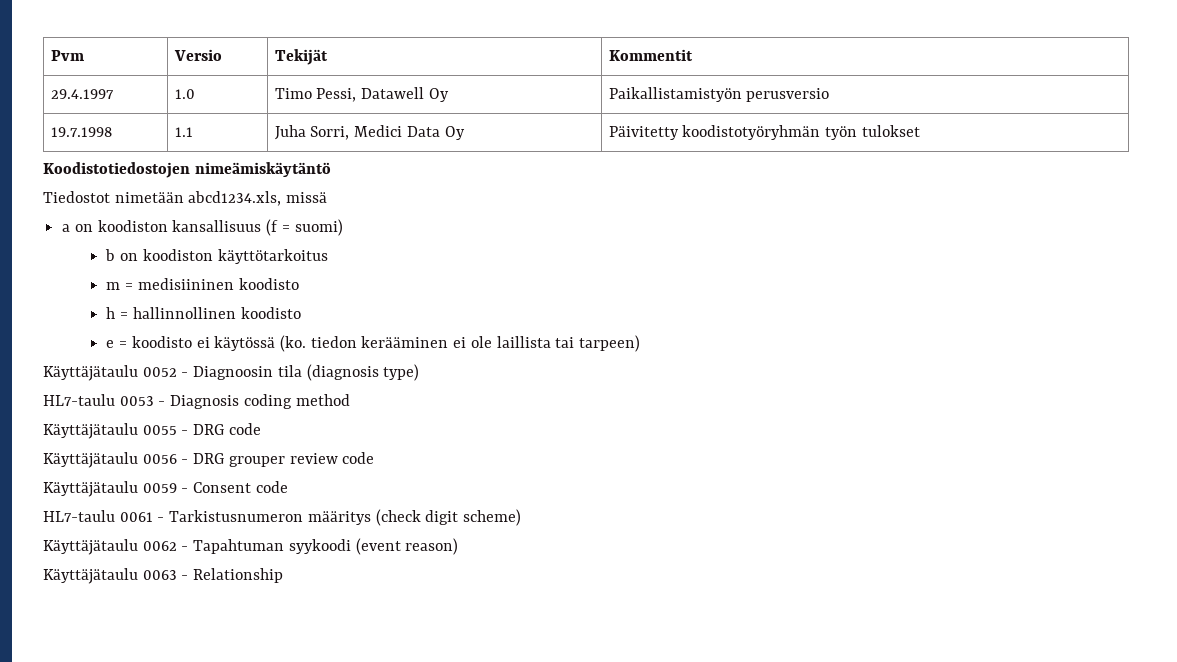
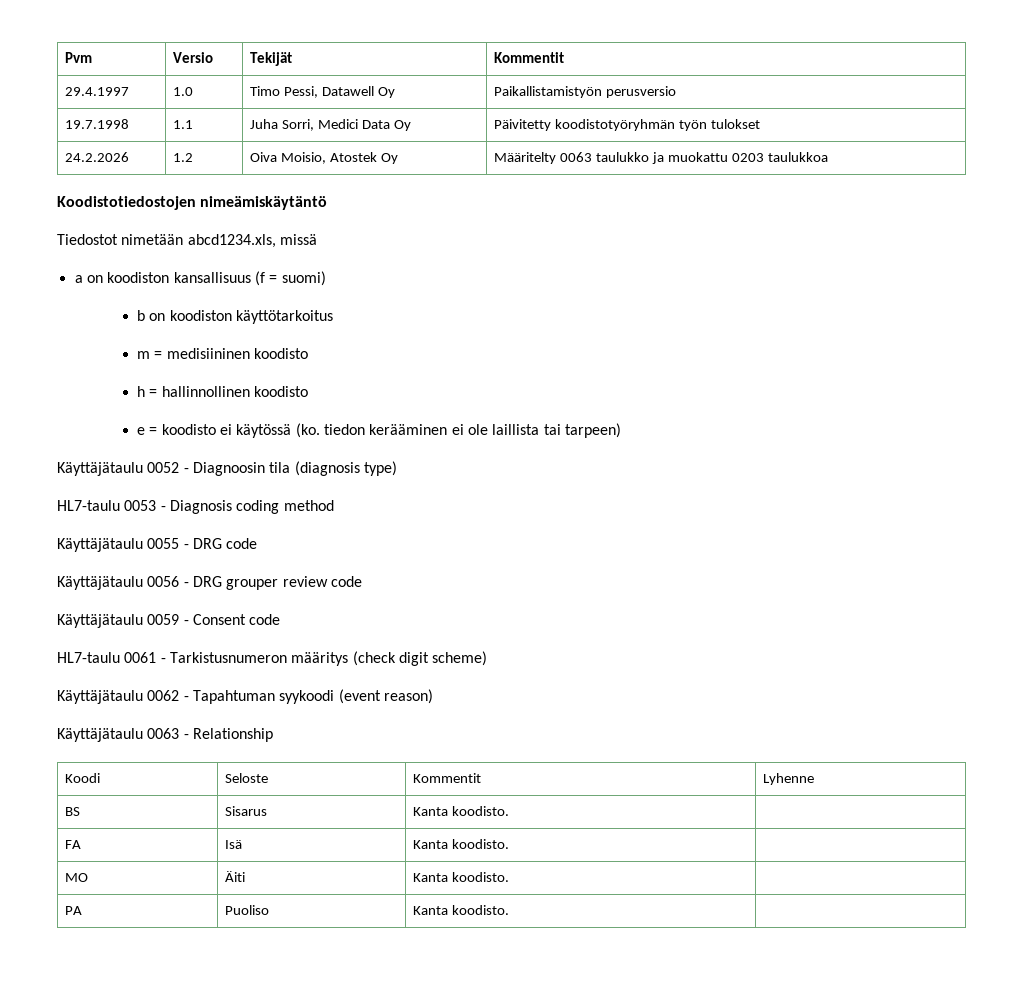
+ 24.2.2026 | 1.2 | Oiva Moisio, Atostek Oy | Määritelty 0063 taulukko ja muokattu 0203 taulukkoa
+ Koodi | Seloste | Kommentit | Lyhenne
+ BS | Sisarus | Kanta koodisto. |
+ FA | Isä | Kanta koodisto. |
+ MO | Äiti | Kanta koodisto. |
+ PA | Puoliso | Kanta koodisto. |

